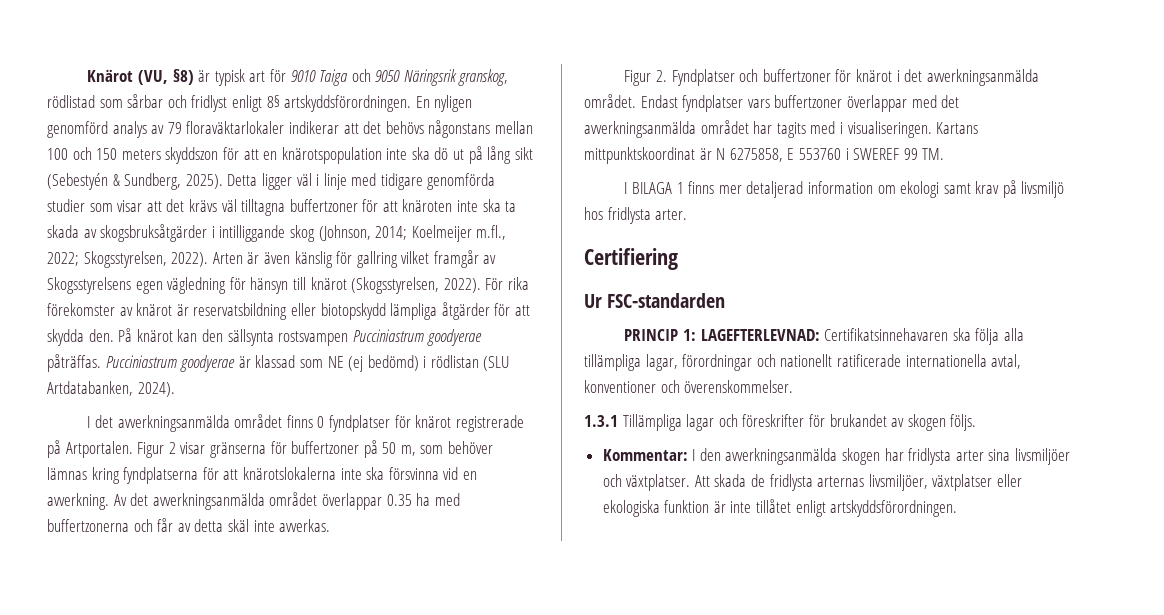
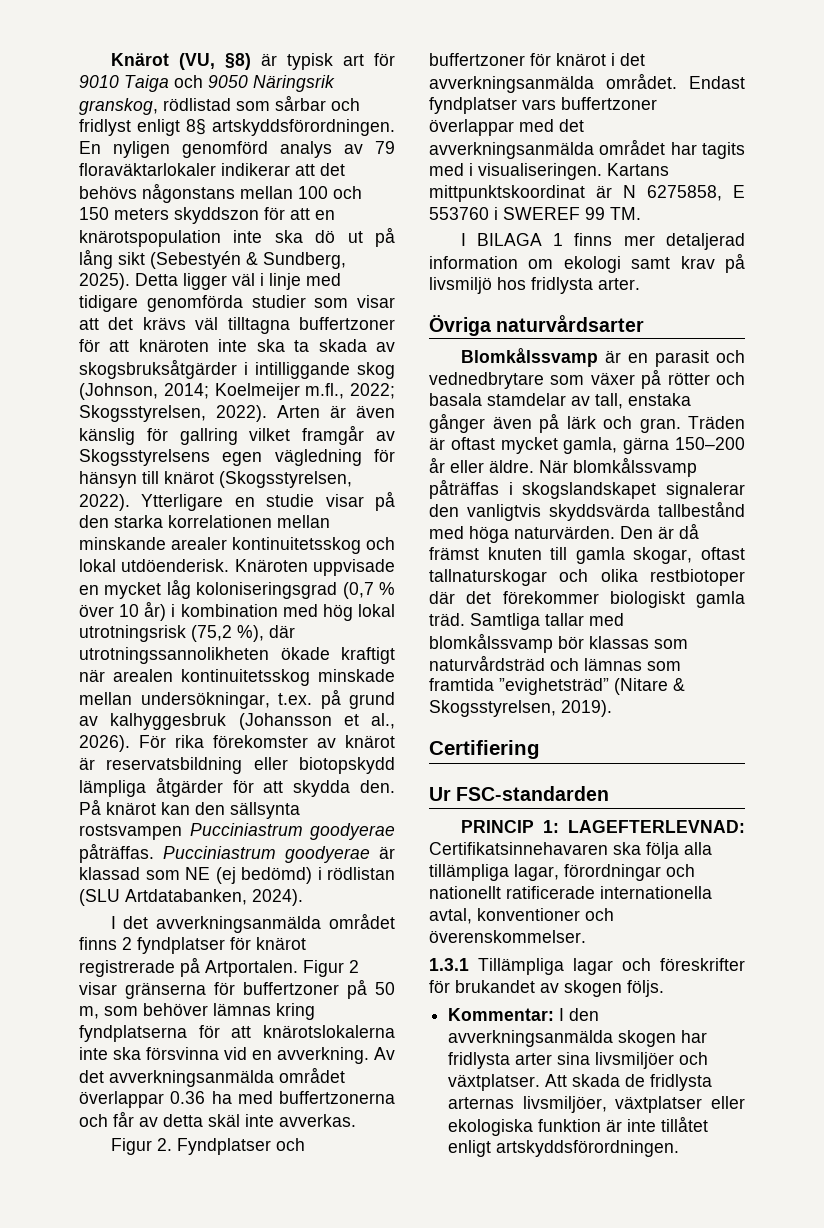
+ Ytterligare en studie visar på den starka korrelationen mellan minskande arealer kontinuitetsskog och lokal utdöenderisk. Knäroten uppvisade en mycket låg koloniseringsgrad (0,7 % över 10 år) i kombination med hög lokal utrotningsrisk (75,2 %), där utrotningssannolikheten ökade kraftigt när arealen kontinuitetsskog minskade mellan undersökningar, t.ex. på grund av kalhyggesbruk (Johansson et al., 2026).
- I det avverkningsanmälda området finns 0 fyndplatser för knärot registrerade på Artportalen.
+ I det avverkningsanmälda området finns 2 fyndplatser för knärot registrerade på Artportalen.
- Av det avverkningsanmälda området överlappar 0.35 ha med buffertzonerna och får av detta skäl inte avverkas.
+ Av det avverkningsanmälda området överlappar 0.36 ha med buffertzonerna och får av detta skäl inte avverkas.
+ Övriga naturvårdsarter
+ Blomkålssvamp är en parasit och vednedbrytare som växer på rötter och basala stamdelar av tall, enstaka gånger även på lärk och gran. Träden är oftast mycket gamla, gärna 150–200 år eller äldre. När blomkålssvamp påträffas i skogslandskapet signalerar den vanligtvis skyddsvärda tallbestånd med höga naturvärden. Den är då främst knuten till gamla skogar, oftast tallnaturskogar och olika restbiotoper där det förekommer biologiskt gamla träd. Samtliga tallar med blomkålssvamp bör klassas som naturvårdsträd och lämnas som framtida ”evighetsträd” (Nitare & Skogsstyrelsen, 2019).

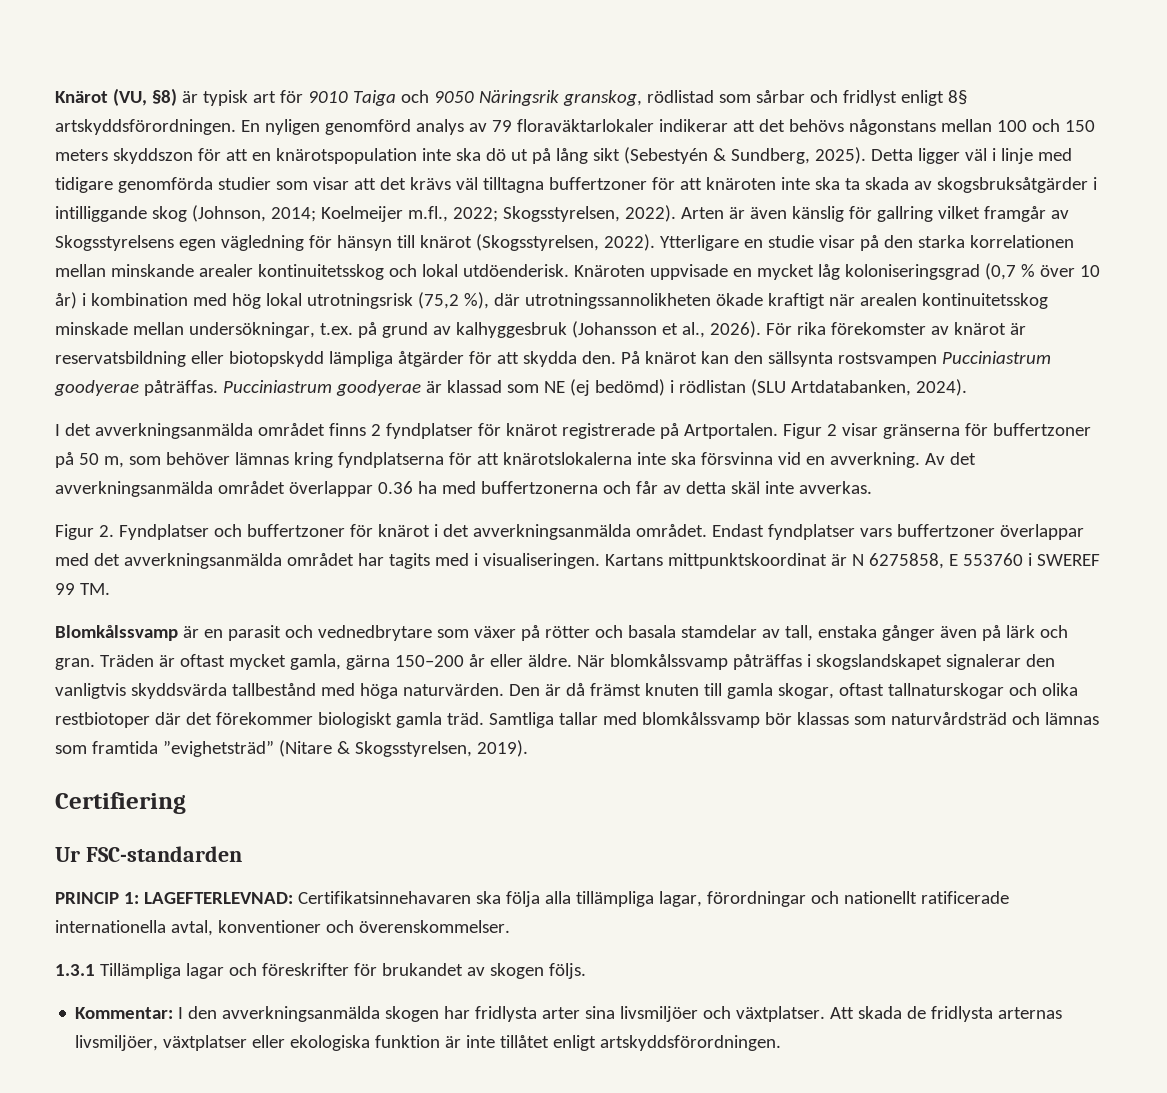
- I BILAGA 1 finns mer detaljerad information om ekologi samt krav på livsmiljö hos fridlysta arter.
- Övriga naturvårdsarter

